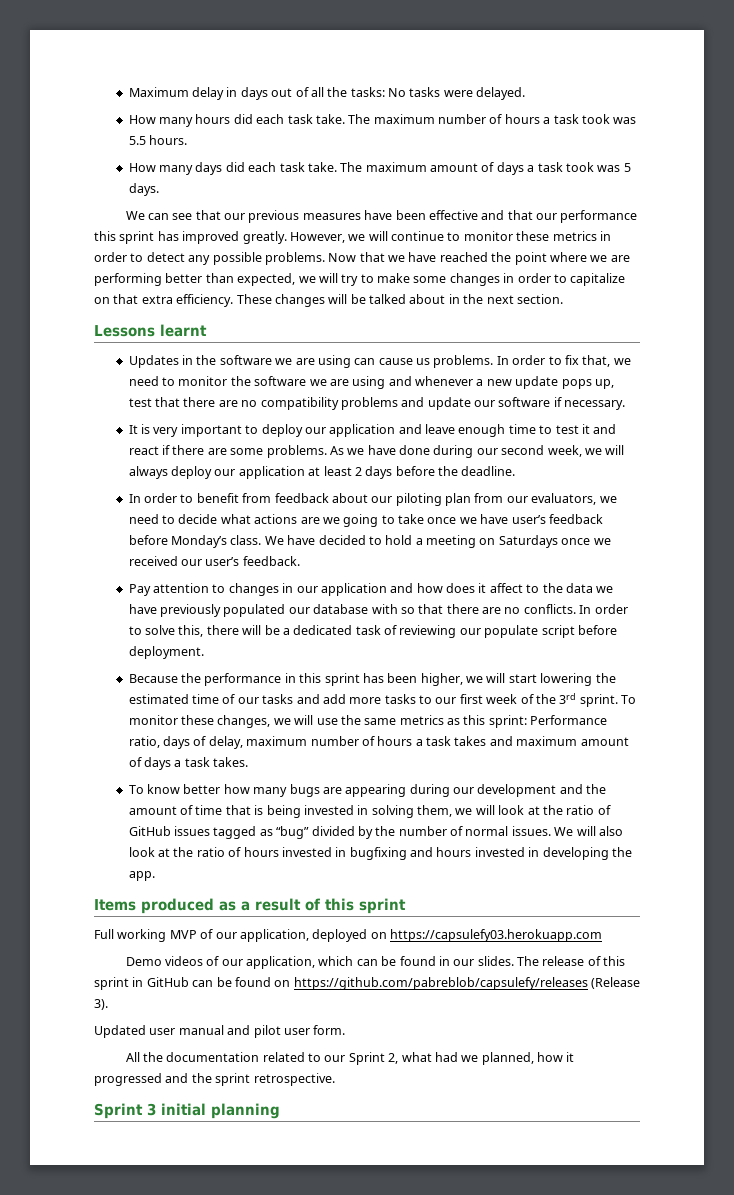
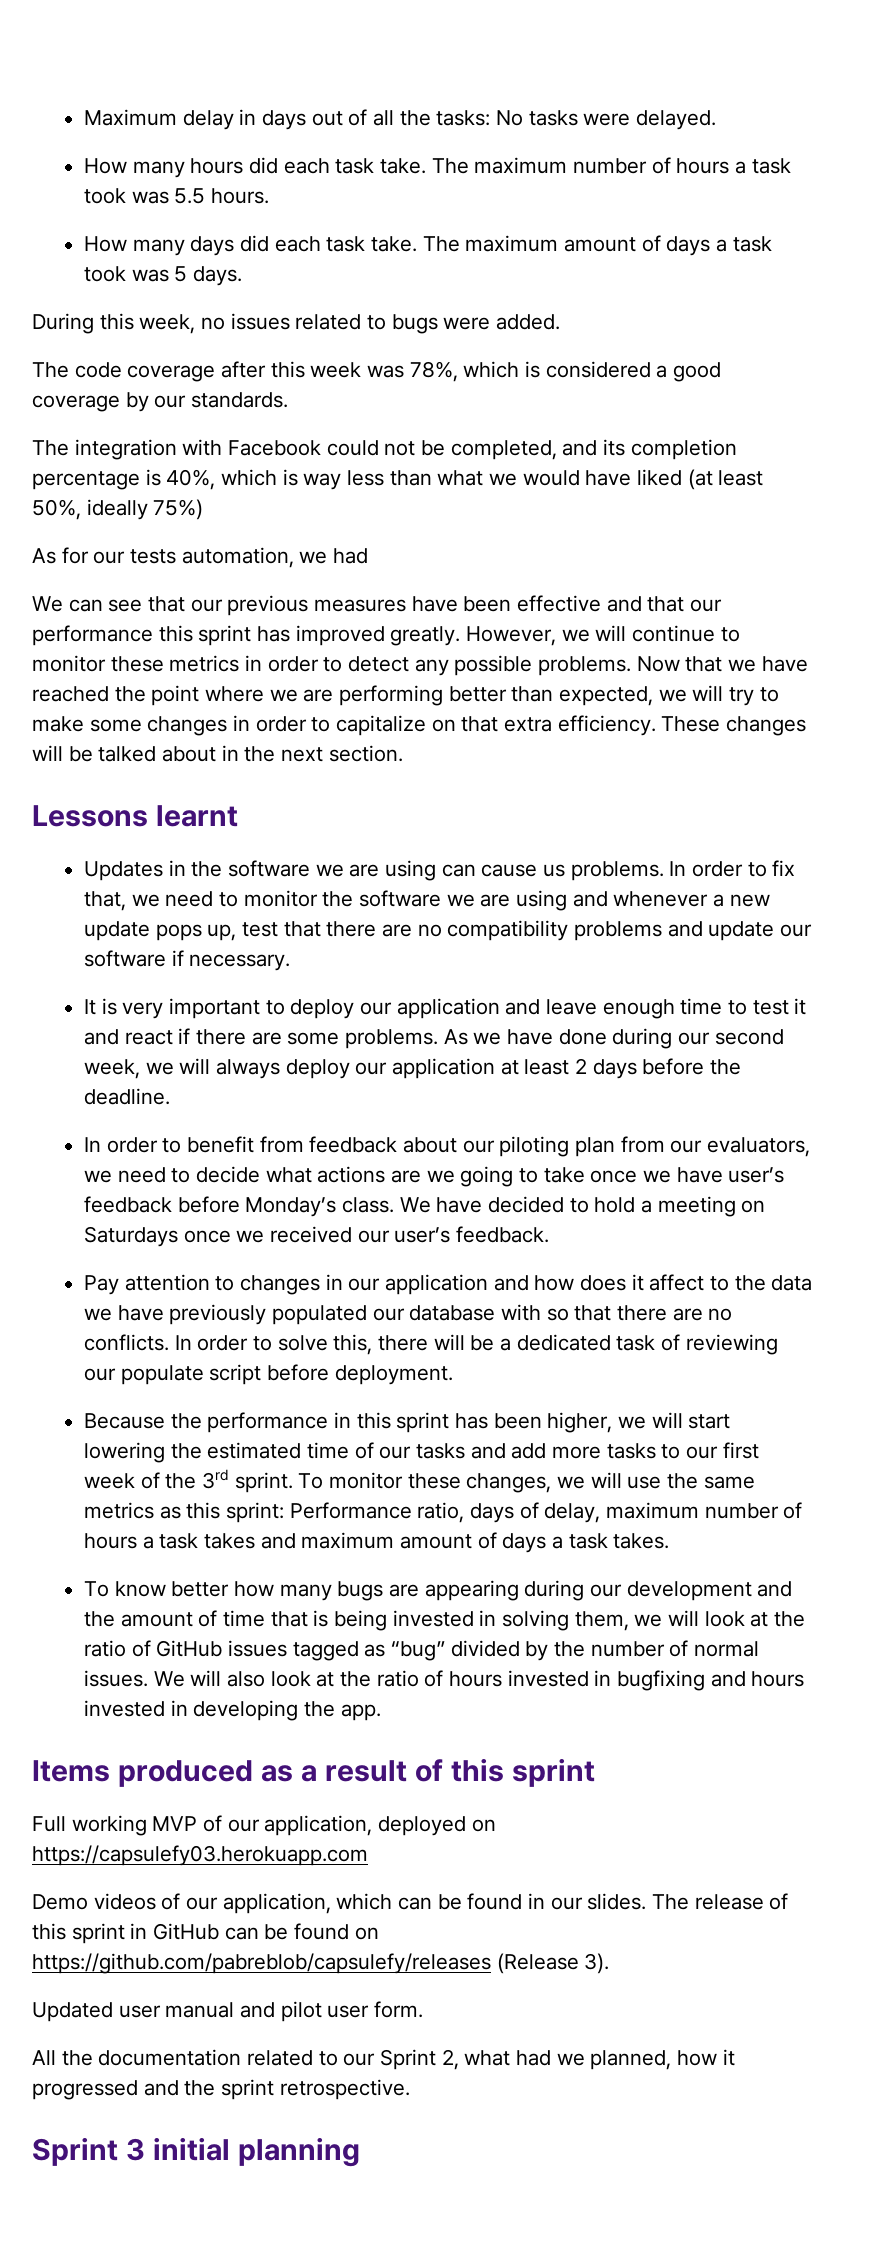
+ During this week, no issues related to bugs were added.
+ The code coverage after this week was 78%, which is considered a good coverage by our standards.
+ The integration with Facebook could not be completed, and its completion percentage is 40%, which is way less than what we would have liked (at least 50%, ideally 75%)
+ As for our tests automation, we had

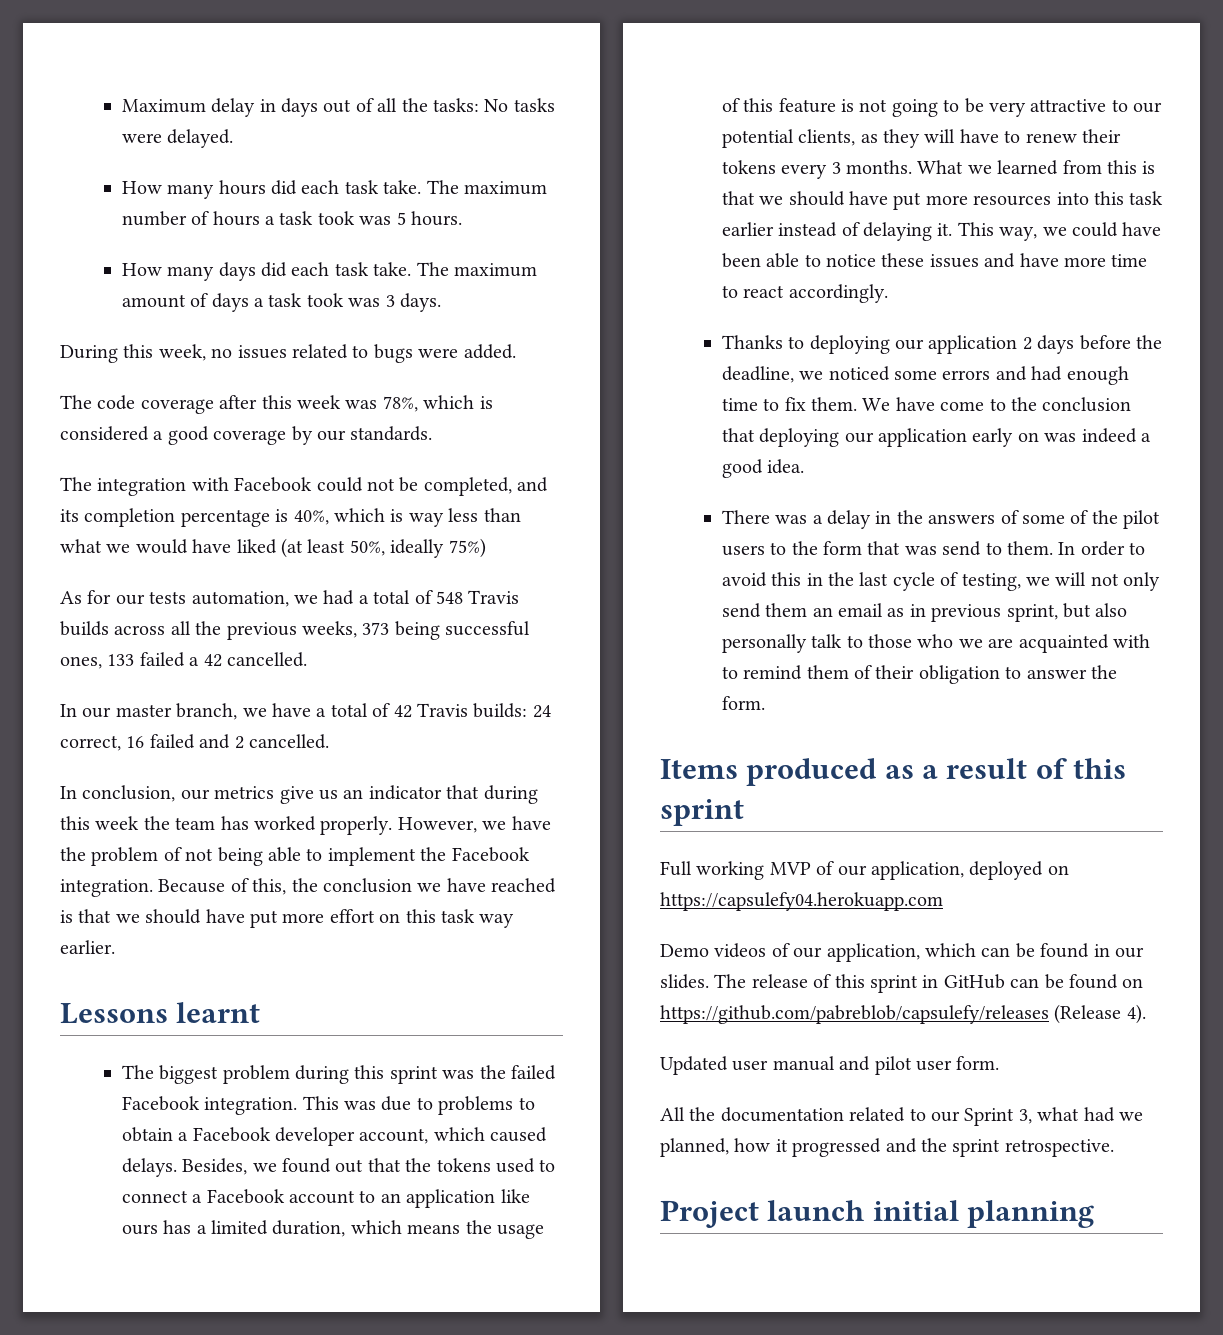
- The maximum number of hours a task took was 5.5 hours.
+ The maximum number of hours a task took was 5 hours.
- The maximum amount of days a task took was 5 days.
+ The maximum amount of days a task took was 3 days.
- As for our tests automation, we had
- We can see that our previous measures have been effective and that our performance this sprint has improved greatly. However, we will continue to monitor these metrics in order to detect any possible problems. Now that we have reached the point where we are performing better than expected, we will try to make some changes in order to capitalize on that extra efficiency. These changes will be talked about in the next section.
+ As for our tests automation, we had a total of 548 Travis builds across all the previous weeks, 373 being successful ones, 133 failed a 42 cancelled.
+ In our master branch, we have a total of 42 Travis builds: 24 correct, 16 failed and 2 cancelled.
+ In conclusion, our metrics give us an indicator that during this week the team has worked properly. However, we have the problem of not being able to implement the Facebook integration. Because of this, the conclusion we have reached is that we should have put more effort on this task way earlier.
  Lessons learnt
- Updates in the software we are using can cause us problems. In order to fix that, we need to monitor the software we are using and whenever a new update pops up, test that there are no compatibility problems and update our software if necessary.
- It is very important to deploy our application and leave enough time to test it and react if there are some problems. As we have done during our second week, we will always deploy our application at least 2 days before the deadline.
- In order to benefit from feedback about our piloting plan from our evaluators, we need to decide what actions are we going to take once we have user’s feedback before Monday’s class. We have decided to hold a meeting on Saturdays once we received our user’s feedback.
- Pay attention to changes in our application and how does it affect to the data we have previously populated our database with so that there are no conflicts. In order to solve this, there will be a dedicated task of reviewing our populate script before deployment.
- Because the performance in this sprint has been higher, we will start lowering the estimated time of our tasks and add more tasks to our first week of the 3rd sprint. To monitor these changes, we will use the same metrics as this sprint: Performance ratio, days of delay, maximum number of hours a task takes and maximum amount of days a task takes.
- To know better how many bugs are appearing during our development and the amount of time that is being invested in solving them, we will look at the ratio of GitHub issues tagged as “bug” divided by the number of normal issues. We will also look at the ratio of hours invested in bugfixing and hours invested in developing the app.
+ The biggest problem during this sprint was the failed Facebook integration. This was due to problems to obtain a Facebook developer account, which caused delays. Besides, we found out that the tokens used to connect a Facebook account to an application like ours has a limited duration, which means the usage of this feature is not going to be very attractive to our potential clients, as they will have to renew their tokens every 3 months. What we learned from this is that we should have put more resources into this task earlier instead of delaying it. This way, we could have been able to notice these issues and have more time to react accordingly.
+ Thanks to deploying our application 2 days before the deadline, we noticed some errors and had enough time to fix them. We have come to the conclusion that deploying our application early on was indeed a good idea.
+ There was a delay in the answers of some of the pilot users to the form that was send to them. In order to avoid this in the last cycle of testing, we will not only send them an email as in previous sprint, but also personally talk to those who we are acquainted with to remind them of their obligation to answer the form.
- Full working MVP of our application, deployed on https://capsulefy03.herokuapp.com
+ Full working MVP of our application, deployed on https://capsulefy04.herokuapp.com
- The release of this sprint in GitHub can be found on https://github.com/pabreblob/capsulefy/releases (Release 3).
+ The release of this sprint in GitHub can be found on https://github.com/pabreblob/capsulefy/releases (Release 4).
- All the documentation related to our Sprint 2, what had we planned, how it progressed and the sprint retrospective.
+ All the documentation related to our Sprint 3, what had we planned, how it progressed and the sprint retrospective.
- Sprint 3 initial planning
+ Project launch initial planning

